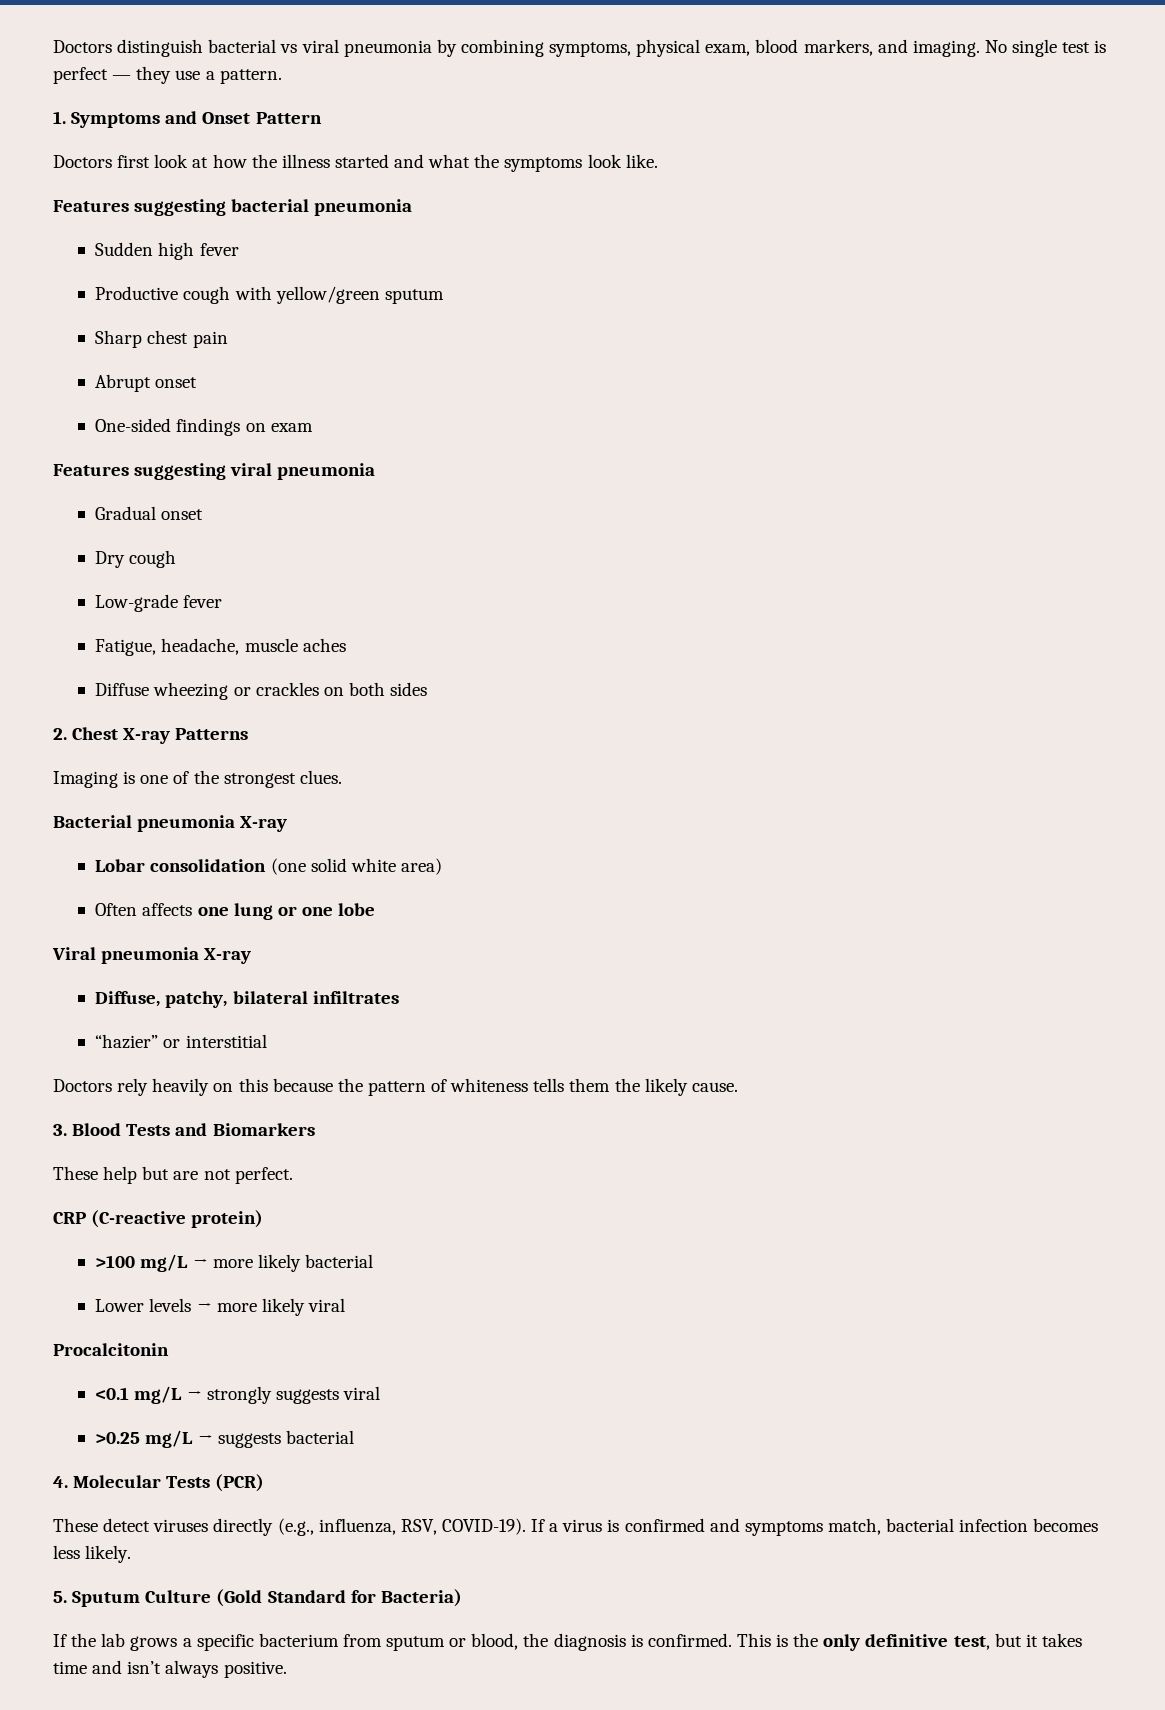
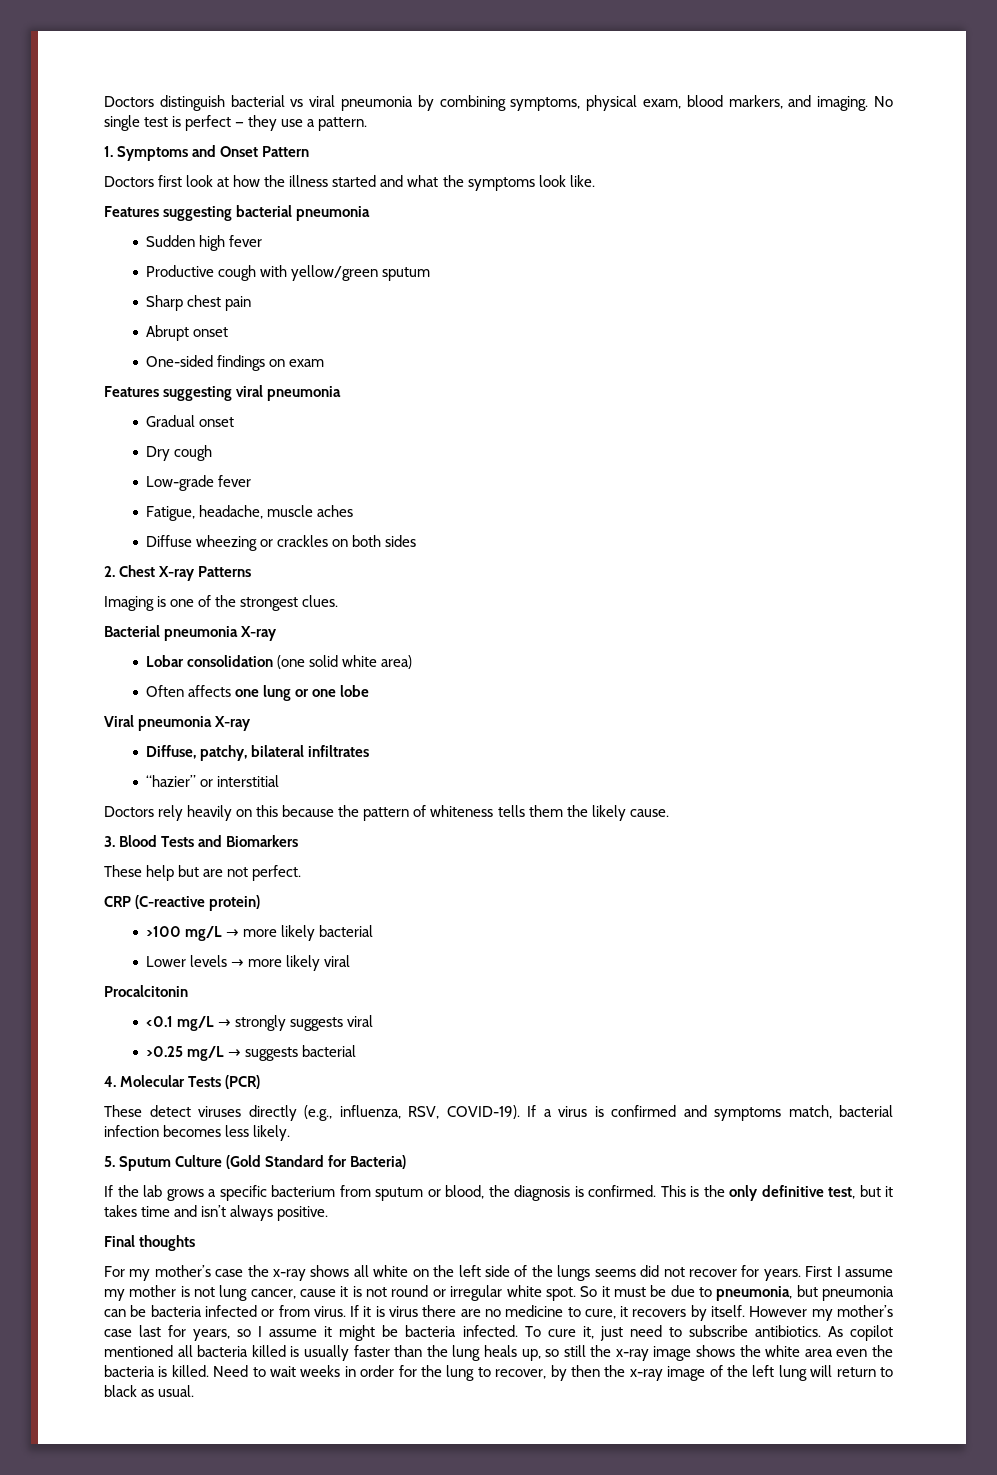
+ Final thoughts
+ For my mother’s case the x-ray shows all white on the left side of the lungs seems did not recover for years. First I assume my mother is not lung cancer, cause it is not round or irregular white spot. So it must be due to pneumonia, but pneumonia can be bacteria infected or from virus. If it is virus there are no medicine to cure, it recovers by itself. However my mother’s case last for years, so I assume it might be bacteria infected. To cure it, just need to subscribe antibiotics. As copilot mentioned all bacteria killed is usually faster than the lung heals up, so still the x-ray image shows the white area even the bacteria is killed. Need to wait weeks in order for the lung to recover, by then the x-ray image of the left lung will return to black as usual.

